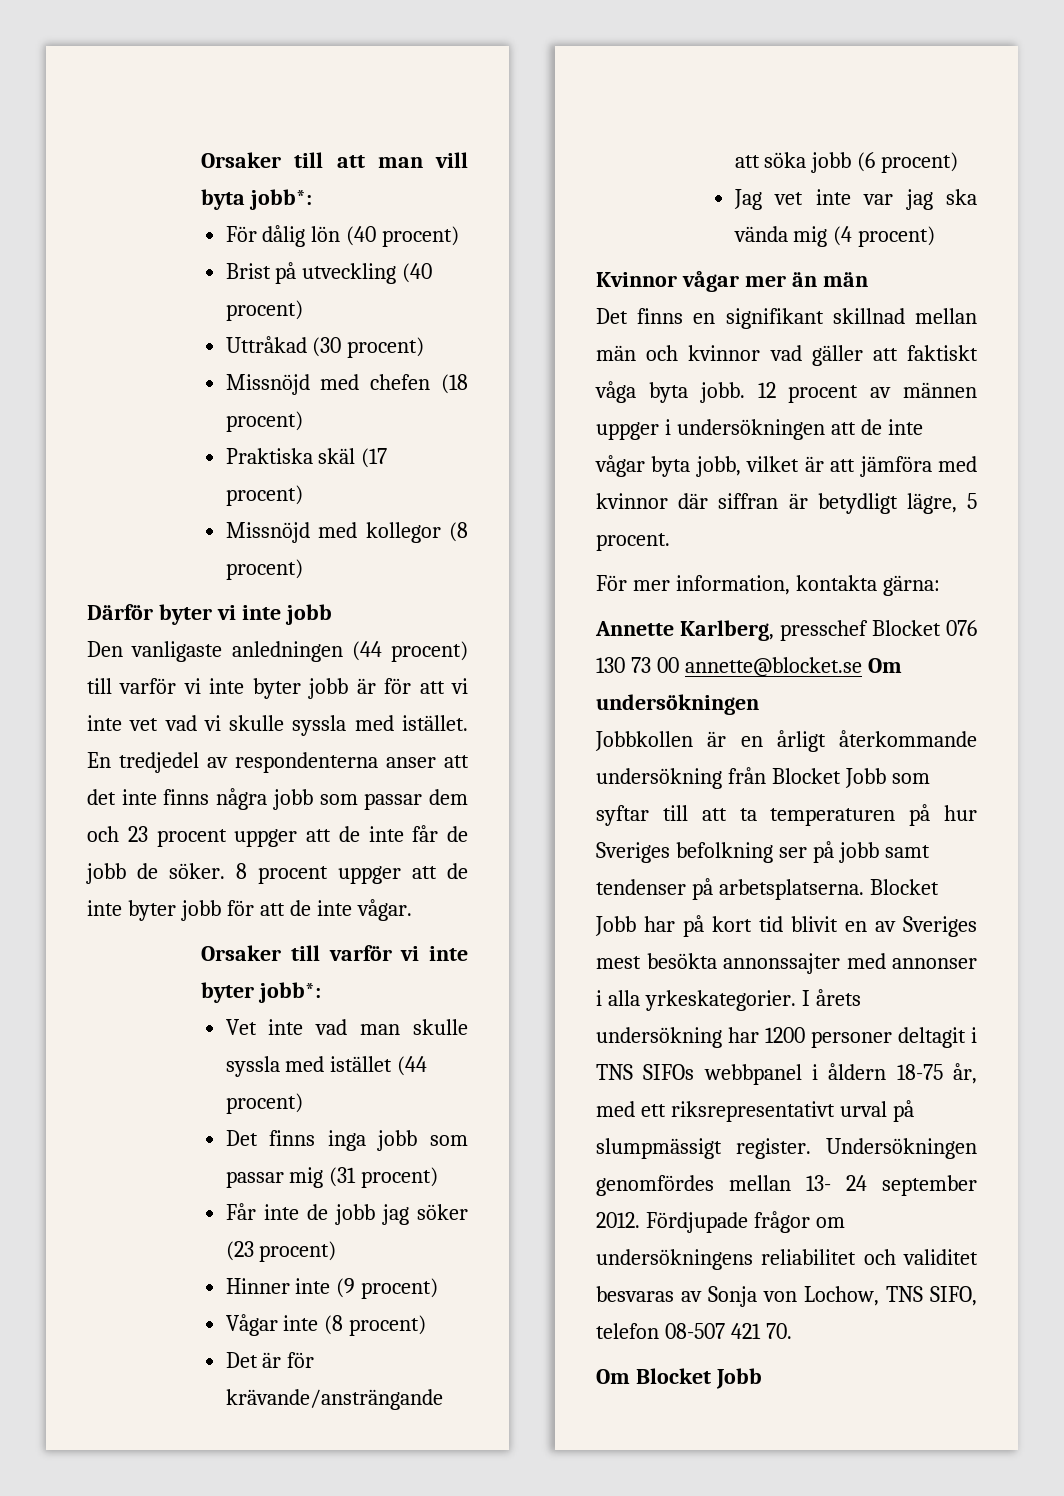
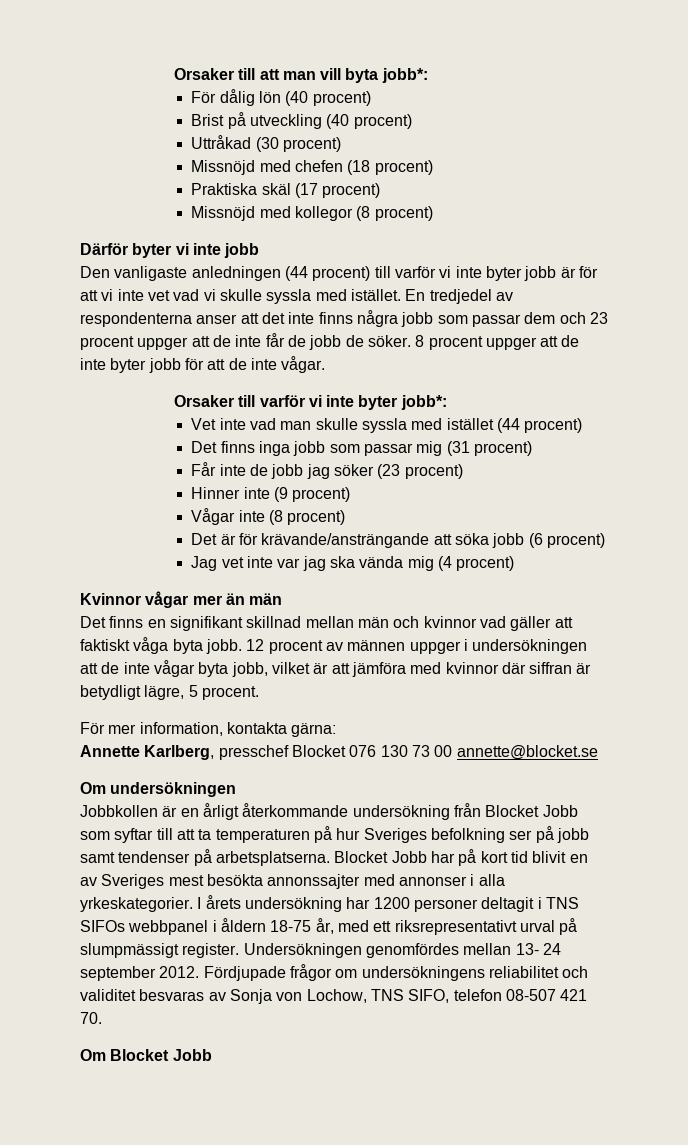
- Annette Karlberg, presschef Blocket 076 130 73 00 annette@blocket.se Om undersökningen
+ Annette Karlberg, presschef Blocket 076 130 73 00 annette@blocket.se
+ Om undersökningen

